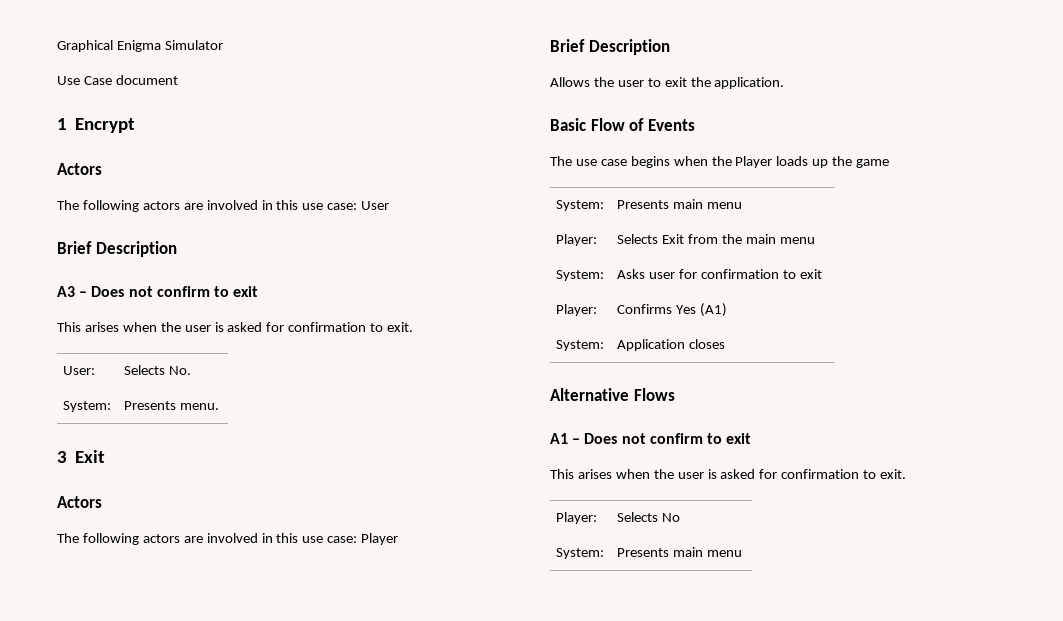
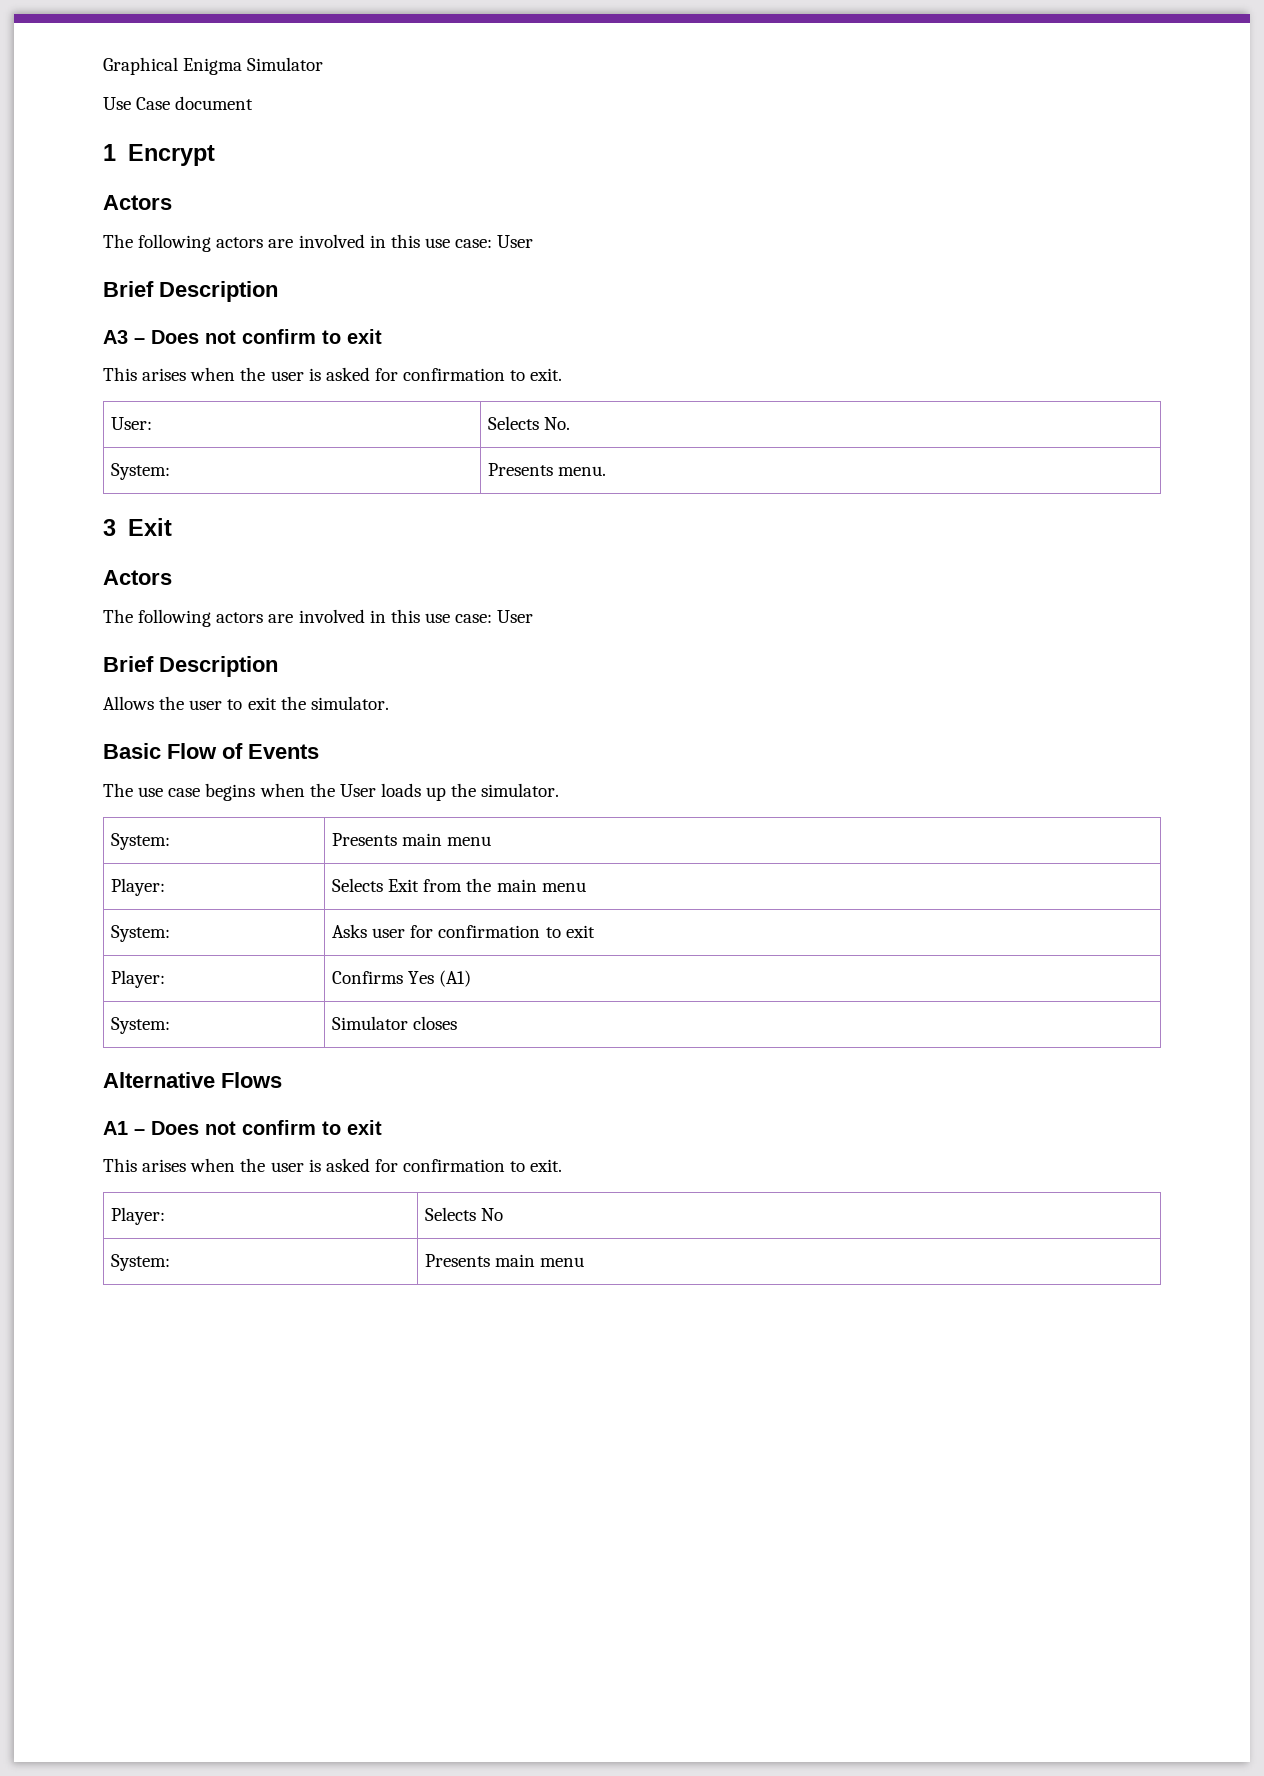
  3 Exit
  Actors
- The following actors are involved in this use case: Player
+ The following actors are involved in this use case: User
- Allows the user to exit the application.
+ Allows the user to exit the simulator.
- The use case begins when the Player loads up the game
+ The use case begins when the User loads up the simulator.
- System: | Application closes
+ System: | Simulator closes

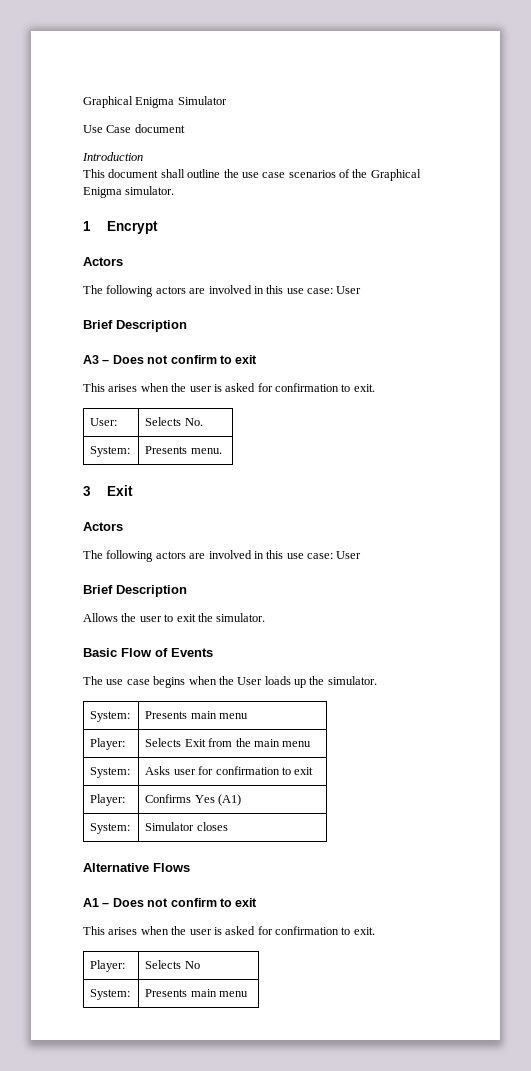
+ Introduction
+ This document shall outline the use case scenarios of the Graphical Enigma simulator.

